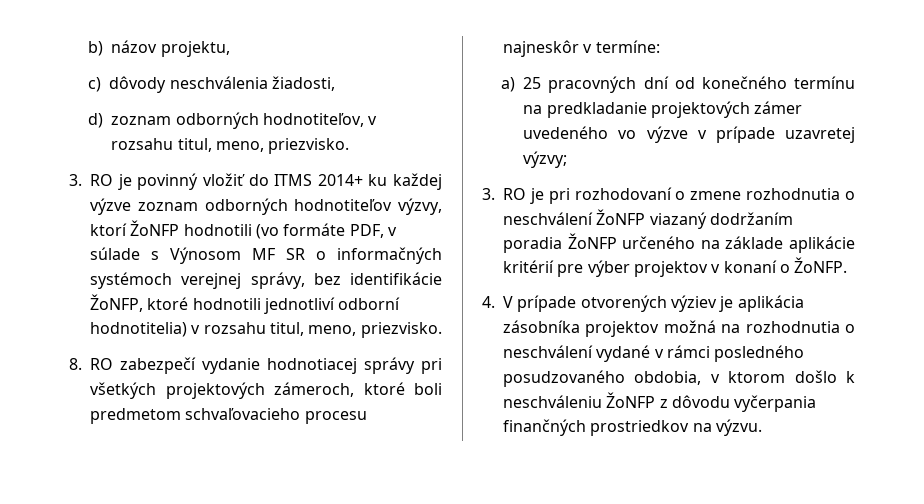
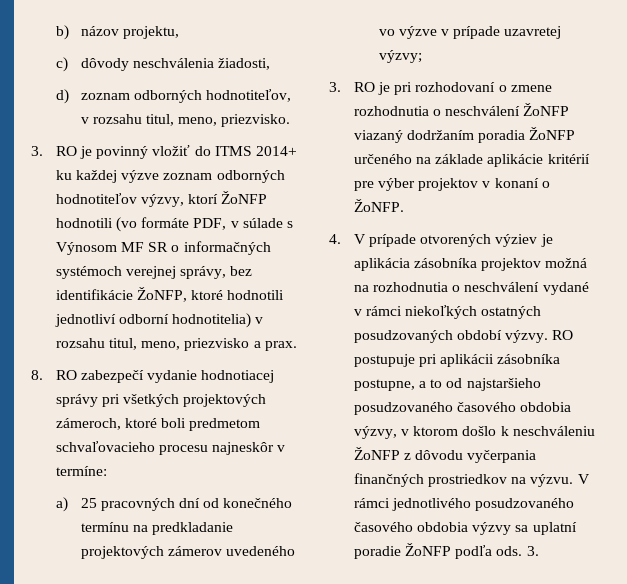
- 3. RO je povinný vložiť do ITMS 2014+ ku každej výzve zoznam odborných hodnotiteľov výzvy, ktorí ŽoNFP hodnotili (vo formáte PDF, v súlade s Výnosom MF SR o informačných systémoch verejnej správy, bez identifikácie ŽoNFP, ktoré hodnotili jednotliví odborní hodnotitelia) v rozsahu titul, meno, priezvisko.
+ 3. RO je povinný vložiť do ITMS 2014+ ku každej výzve zoznam odborných hodnotiteľov výzvy, ktorí ŽoNFP hodnotili (vo formáte PDF, v súlade s Výnosom MF SR o informačných systémoch verejnej správy, bez identifikácie ŽoNFP, ktoré hodnotili jednotliví odborní hodnotitelia) v rozsahu titul, meno, priezvisko a prax.
- a) 25 pracovných dní od konečného termínu na predkladanie projektových zámer uvedeného vo výzve v prípade uzavretej výzvy;
+ a) 25 pracovných dní od konečného termínu na predkladanie projektových zámerov uvedeného vo výzve v prípade uzavretej výzvy;
- 4. V prípade otvorených výziev je aplikácia zásobníka projektov možná na rozhodnutia o neschválení vydané v rámci posledného posudzovaného obdobia, v ktorom došlo k neschváleniu ŽoNFP z dôvodu vyčerpania finančných prostriedkov na výzvu.
+ 4. V prípade otvorených výziev je aplikácia zásobníka projektov možná na rozhodnutia o neschválení vydané v rámci niekoľkých ostatných posudzovaných období výzvy. RO postupuje pri aplikácii zásobníka postupne, a to od najstaršieho posudzovaného časového obdobia výzvy, v ktorom došlo k neschváleniu ŽoNFP z dôvodu vyčerpania finančných prostriedkov na výzvu.
+ V rámci jednotlivého posudzovaného časového obdobia výzvy sa uplatní poradie ŽoNFP podľa ods. 3.

